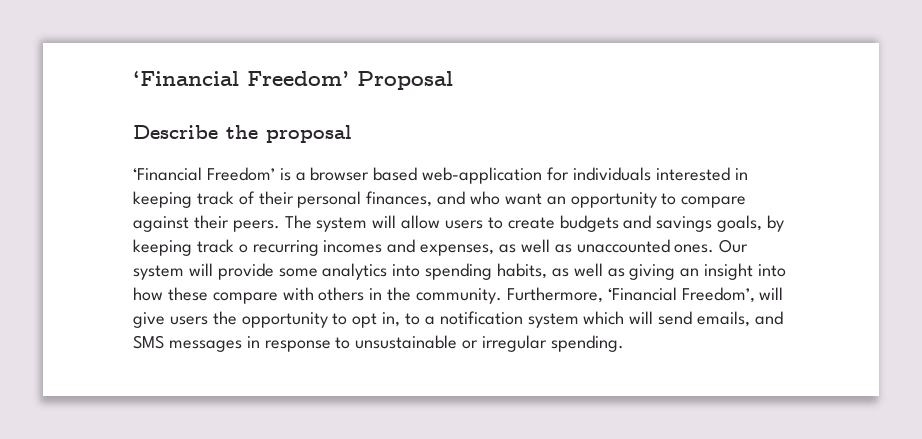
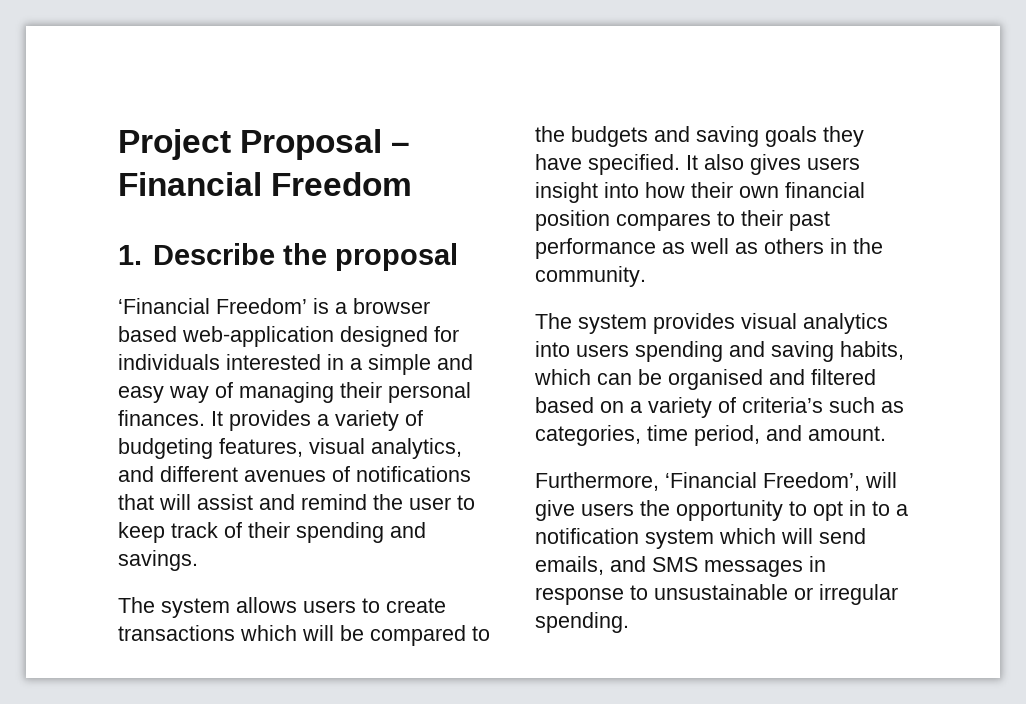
- ‘Financial Freedom’ Proposal
- Describe the proposal
+ Project Proposal – Financial Freedom
+ 1. Describe the proposal
- ‘Financial Freedom’ is a browser based web-application for individuals interested in keeping track of their personal finances, and who want an opportunity to compare against their peers. The system will allow users to create budgets and savings goals, by keeping track o recurring incomes and expenses, as well as unaccounted ones. Our system will provide some analytics into spending habits, as well as giving an insight into how these compare with others in the community. Furthermore, ‘Financial Freedom’, will give users the opportunity to opt in, to a notification system which will send emails, and SMS messages in response to unsustainable or irregular spending.
+ ‘Financial Freedom’ is a browser based web-application designed for individuals interested in a simple and easy way of managing their personal finances. It provides a variety of budgeting features, visual analytics, and different avenues of notifications that will assist and remind the user to keep track of their spending and savings.
+ The system allows users to create transactions which will be compared to the budgets and saving goals they have specified. It also gives users insight into how their own financial position compares to their past performance as well as others in the community.
+ The system provides visual analytics into users spending and saving habits, which can be organised and filtered based on a variety of criteria’s such as categories, time period, and amount.
+ Furthermore, ‘Financial Freedom’, will give users the opportunity to opt in to a notification system which will send emails, and SMS messages in response to unsustainable or irregular spending.

